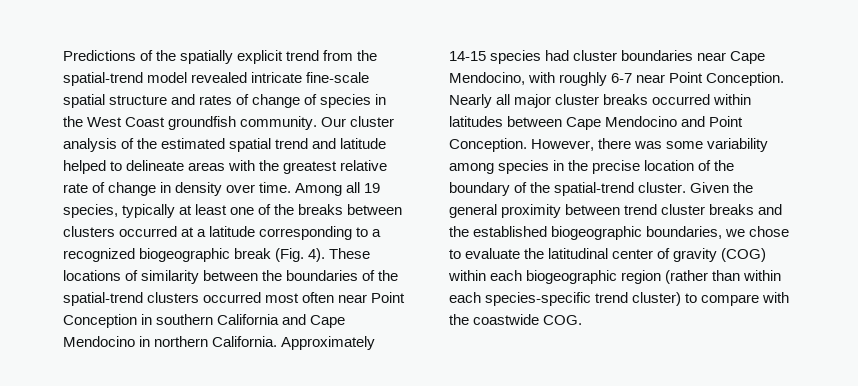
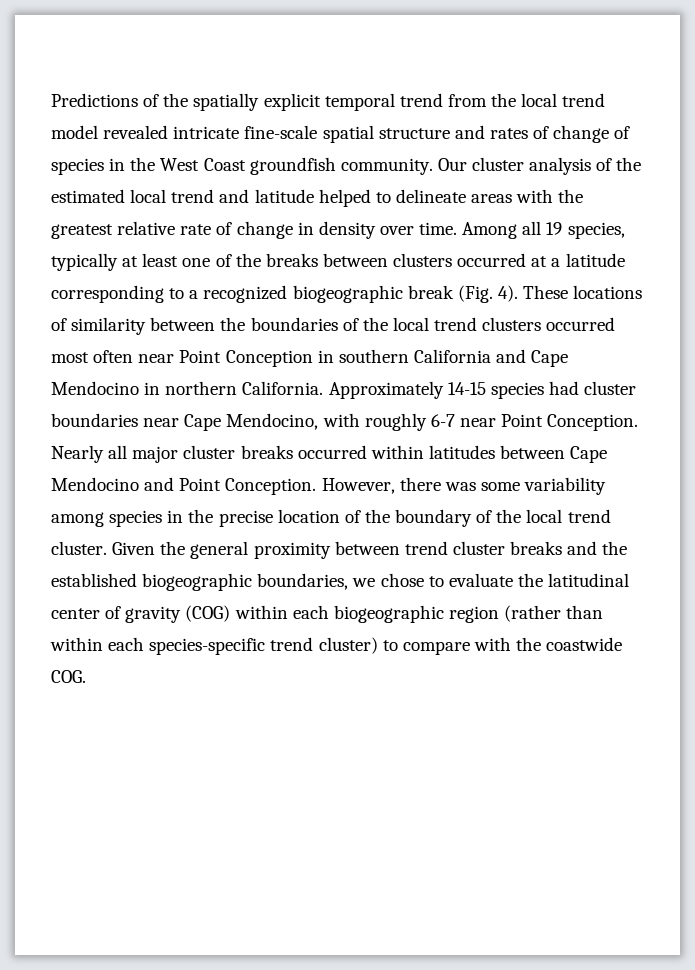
- Predictions of the spatially explicit trend from the spatial-trend model revealed intricate fine-scale spatial structure and rates of change of species in the West Coast groundfish community.
+ Predictions of the spatially explicit temporal trend from the local trend model revealed intricate fine-scale spatial structure and rates of change of species in the West Coast groundfish community.
- Our cluster analysis of the estimated spatial trend and latitude helped to delineate areas with the greatest relative rate of change in density over time.
+ Our cluster analysis of the estimated local trend and latitude helped to delineate areas with the greatest relative rate of change in density over time.
- These locations of similarity between the boundaries of the spatial-trend clusters occurred most often near Point Conception in southern California and Cape Mendocino in northern California.
+ These locations of similarity between the boundaries of the local trend clusters occurred most often near Point Conception in southern California and Cape Mendocino in northern California.
- However, there was some variability among species in the precise location of the boundary of the spatial-trend cluster.
+ However, there was some variability among species in the precise location of the boundary of the local trend cluster.

